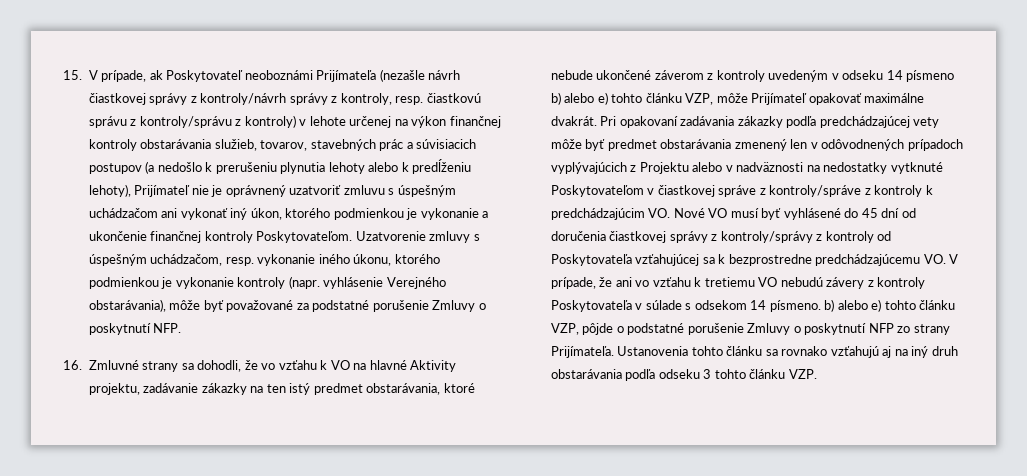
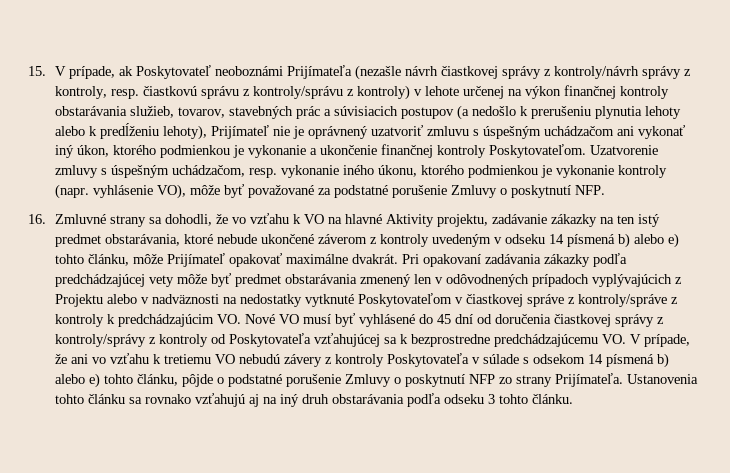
- Uzatvorenie zmluvy s úspešným uchádzačom, resp. vykonanie iného úkonu, ktorého podmienkou je vykonanie kontroly (napr. vyhlásenie Verejného obstarávania), môže byť považované za podstatné porušenie Zmluvy o poskytnutí NFP.
+ Uzatvorenie zmluvy s úspešným uchádzačom, resp. vykonanie iného úkonu, ktorého podmienkou je vykonanie kontroly (napr. vyhlásenie VO), môže byť považované za podstatné porušenie Zmluvy o poskytnutí NFP.
- 16. Zmluvné strany sa dohodli, že vo vzťahu k VO na hlavné Aktivity projektu, zadávanie zákazky na ten istý predmet obstarávania, ktoré nebude ukončené záverom z kontroly uvedeným v odseku 14 písmeno b) alebo e) tohto článku VZP, môže Prijímateľ opakovať maximálne dvakrát.
+ 16. Zmluvné strany sa dohodli, že vo vzťahu k VO na hlavné Aktivity projektu, zadávanie zákazky na ten istý predmet obstarávania, ktoré nebude ukončené záverom z kontroly uvedeným v odseku 14 písmená b) alebo e) tohto článku, môže Prijímateľ opakovať maximálne dvakrát.
- Pri opakovaní zadávania zákazky podľa predchádzajúcej vety môže byť predmet obstarávania zmenený len v odôvodnených prípadoch vyplývajúcich z Projektu alebo v nadväznosti na nedostatky vytknuté Poskytovateľom v čiastkovej správe z kontroly/správe z kontroly k predchádzajúcim VO. Nové VO musí byť vyhlásené do 45 dní od doručenia čiastkovej správy z kontroly/správy z kontroly od Poskytovateľa vzťahujúcej sa k bezprostredne predchádzajúcemu VO. V prípade, že ani vo vzťahu k tretiemu VO nebudú závery z kontroly Poskytovateľa v súlade s odsekom 14 písmeno. b) alebo e) tohto článku VZP, pôjde o podstatné porušenie Zmluvy o poskytnutí NFP zo strany Prijímateľa.
+ Pri opakovaní zadávania zákazky podľa predchádzajúcej vety môže byť predmet obstarávania zmenený len v odôvodnených prípadoch vyplývajúcich z Projektu alebo v nadväznosti na nedostatky vytknuté Poskytovateľom v čiastkovej správe z kontroly/správe z kontroly k predchádzajúcim VO. Nové VO musí byť vyhlásené do 45 dní od doručenia čiastkovej správy z kontroly/správy z kontroly od Poskytovateľa vzťahujúcej sa k bezprostredne predchádzajúcemu VO. V prípade, že ani vo vzťahu k tretiemu VO nebudú závery z kontroly Poskytovateľa v súlade s odsekom 14 písmená b) alebo e) tohto článku, pôjde o podstatné porušenie Zmluvy o poskytnutí NFP zo strany Prijímateľa.
- Ustanovenia tohto článku sa rovnako vzťahujú aj na iný druh obstarávania podľa odseku 3 tohto článku VZP.
+ Ustanovenia tohto článku sa rovnako vzťahujú aj na iný druh obstarávania podľa odseku 3 tohto článku.

